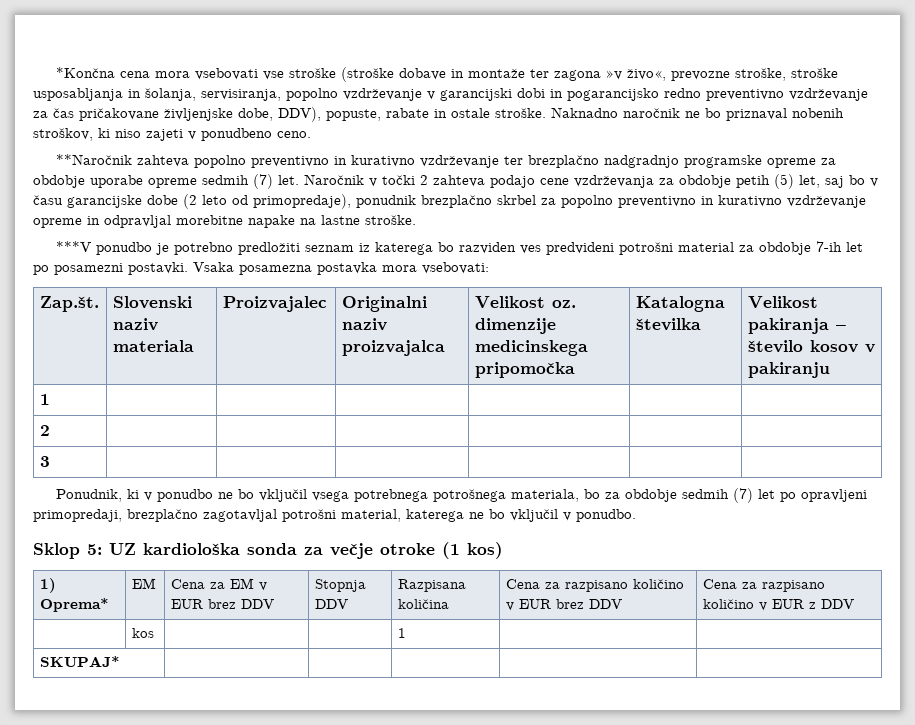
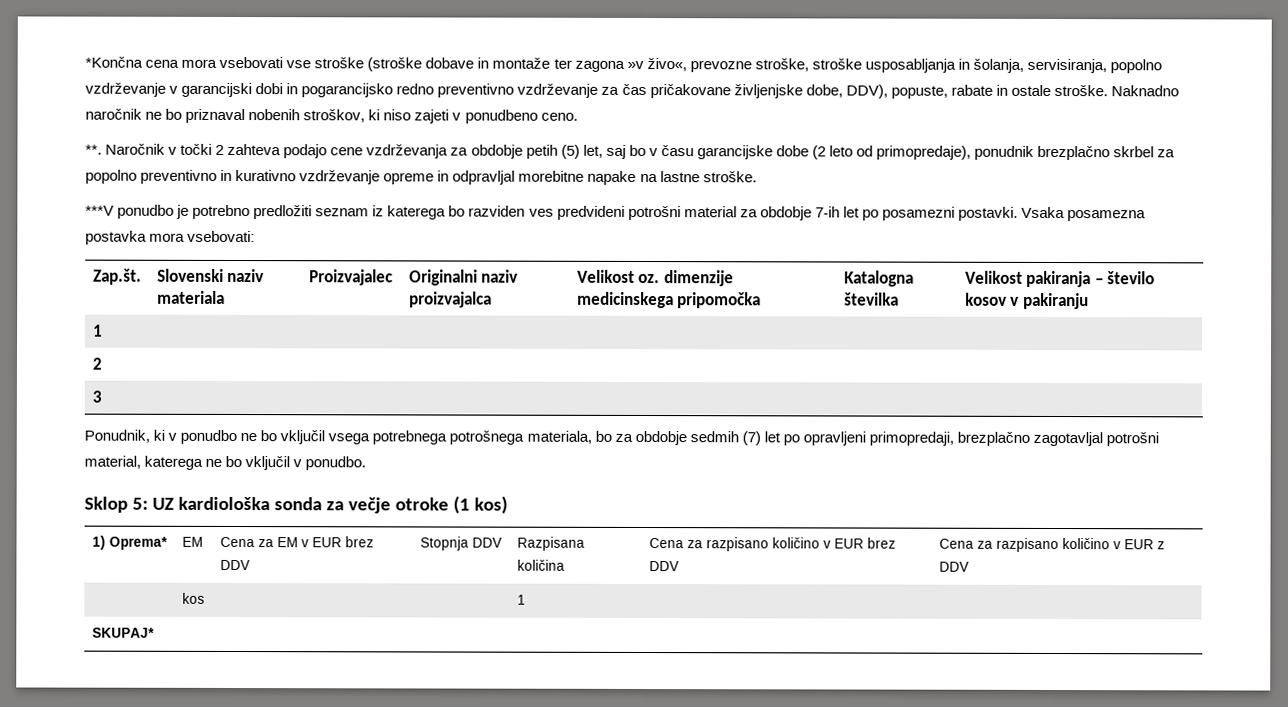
- **Naročnik zahteva popolno preventivno in kurativno vzdrževanje ter brezplačno nadgradnjo programske opreme za obdobje uporabe opreme sedmih (7) let.
+ **.

